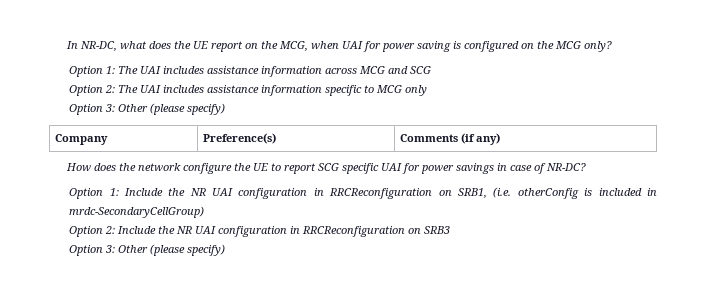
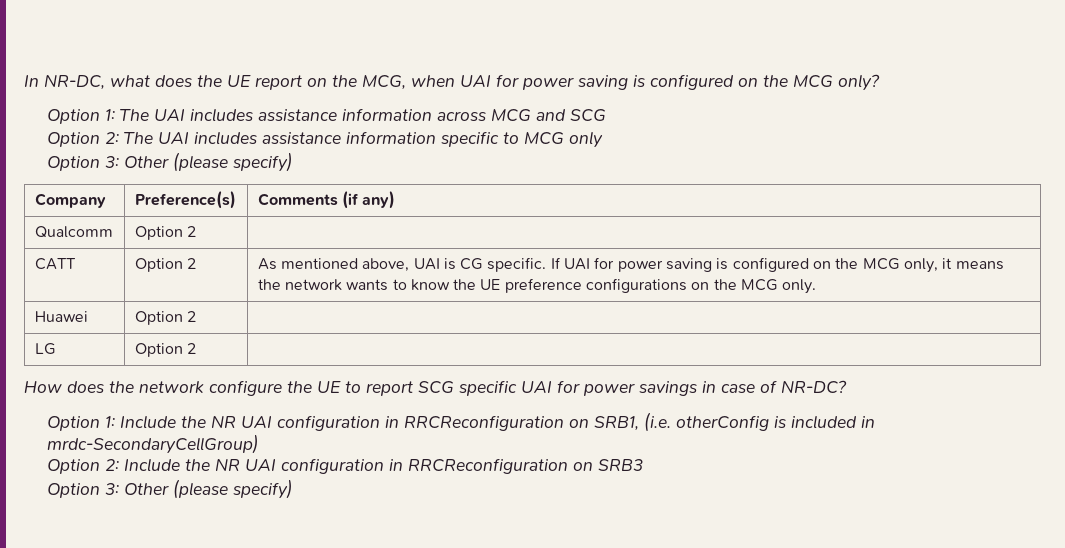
+ Qualcomm | Option 2 |
+ CATT | Option 2 | As mentioned above, UAI is CG specific. If UAI for power saving is configured on the MCG only, it means the network wants to know the UE preference configurations on the MCG only.
+ Huawei | Option 2 |
+ LG | Option 2 |

